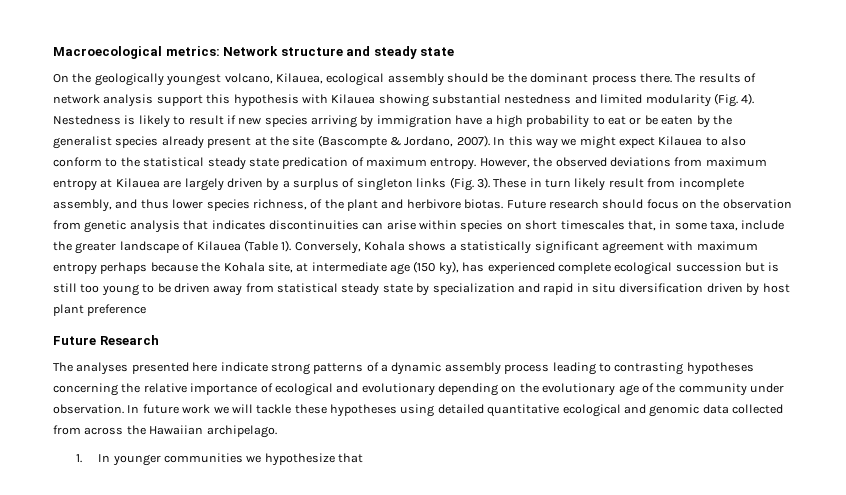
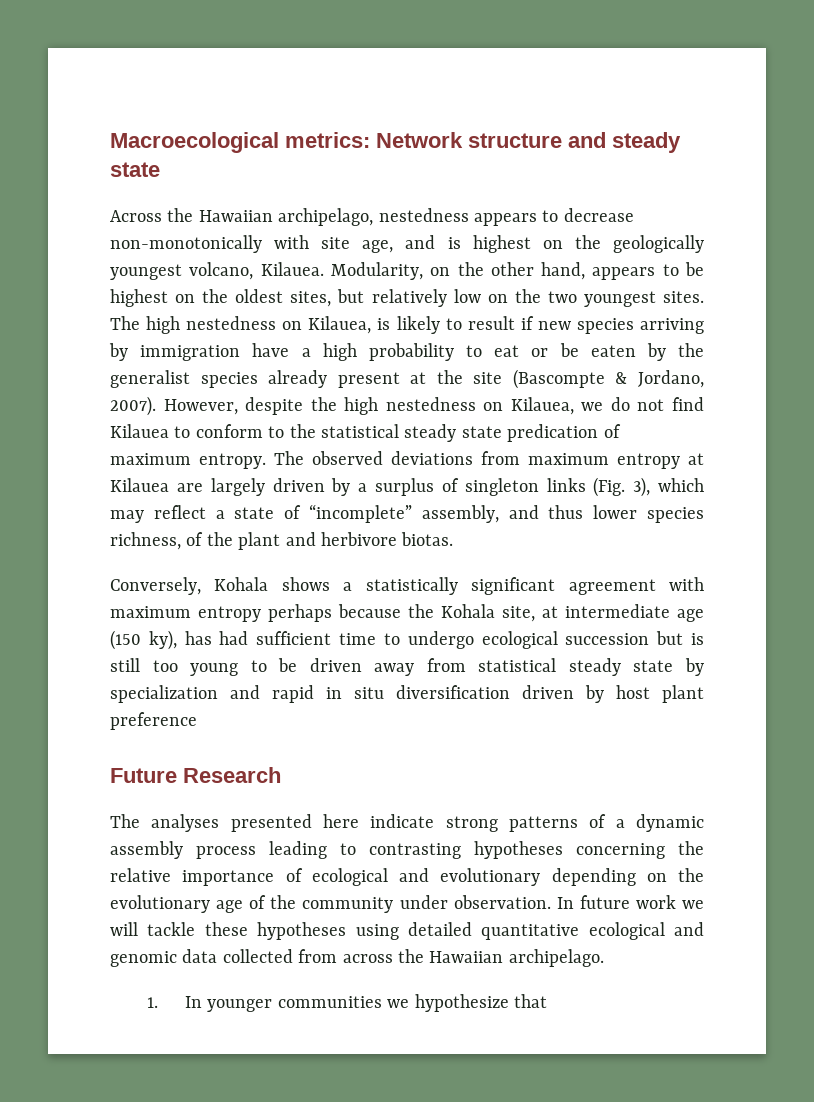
- On the geologically youngest volcano, Kilauea, ecological assembly should be the dominant process there. The results of network analysis support this hypothesis with Kilauea showing substantial nestedness and limited modularity (Fig. 4). Nestedness is likely to result if new species arriving by immigration have a high probability to eat or be eaten by the generalist species already present at the site (Bascompte & Jordano, 2007).
+ Across the Hawaiian archipelago, nestedness appears to decrease non-monotonically with site age, and is highest on the geologically youngest volcano, Kilauea. Modularity, on the other hand, appears to be highest on the oldest sites, but relatively low on the two youngest sites. The high nestedness on Kilauea, is likely to result if new species arriving by immigration have a high probability to eat or be eaten by the generalist species already present at the site (Bascompte & Jordano, 2007).
- In this way we might expect Kilauea to also conform to the statistical steady state predication of maximum entropy.
+ However, despite the high nestedness on Kilauea, we do not find Kilauea to conform to the statistical steady state predication of maximum entropy.
- However, the observed deviations from maximum entropy at Kilauea are largely driven by a surplus of singleton links (Fig. 3). These in turn likely result from incomplete assembly, and thus lower species richness, of the plant and herbivore biotas. Future research should focus on the observation from genetic analysis that indicates discontinuities can arise within species on short timescales that, in some taxa, include the greater landscape of Kilauea (Table 1). Conversely, Kohala shows a statistically significant agreement with maximum entropy perhaps because the Kohala site, at intermediate age (150 ky), has experienced complete ecological succession but is still too young to be driven away from statistical steady state by specialization and rapid in situ diversification driven by host plant preference
+ The observed deviations from maximum entropy at Kilauea are largely driven by a surplus of singleton links (Fig. 3), which may reflect a state of “incomplete” assembly, and thus lower species richness, of the plant and herbivore biotas.
+ Conversely, Kohala shows a statistically significant agreement with maximum entropy perhaps because the Kohala site, at intermediate age (150 ky), has had sufficient time to undergo ecological succession but is still too young to be driven away from statistical steady state by specialization and rapid in situ diversification driven by host plant preference

